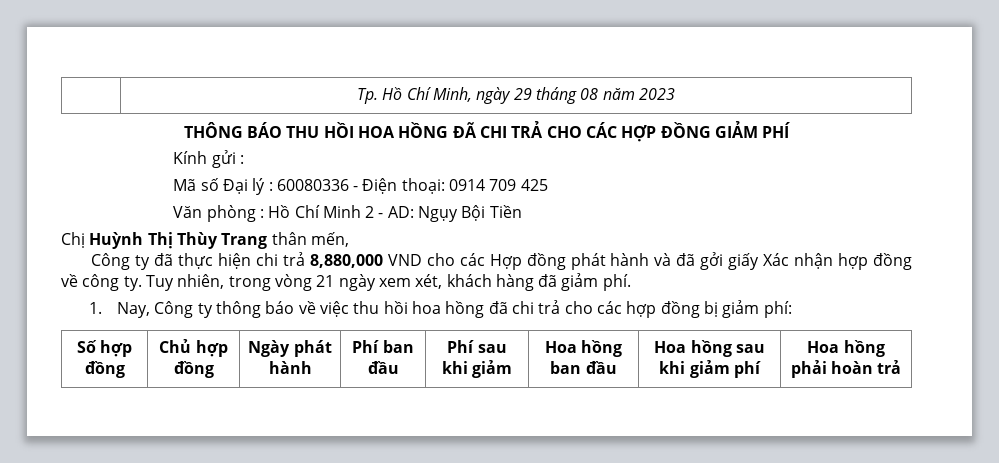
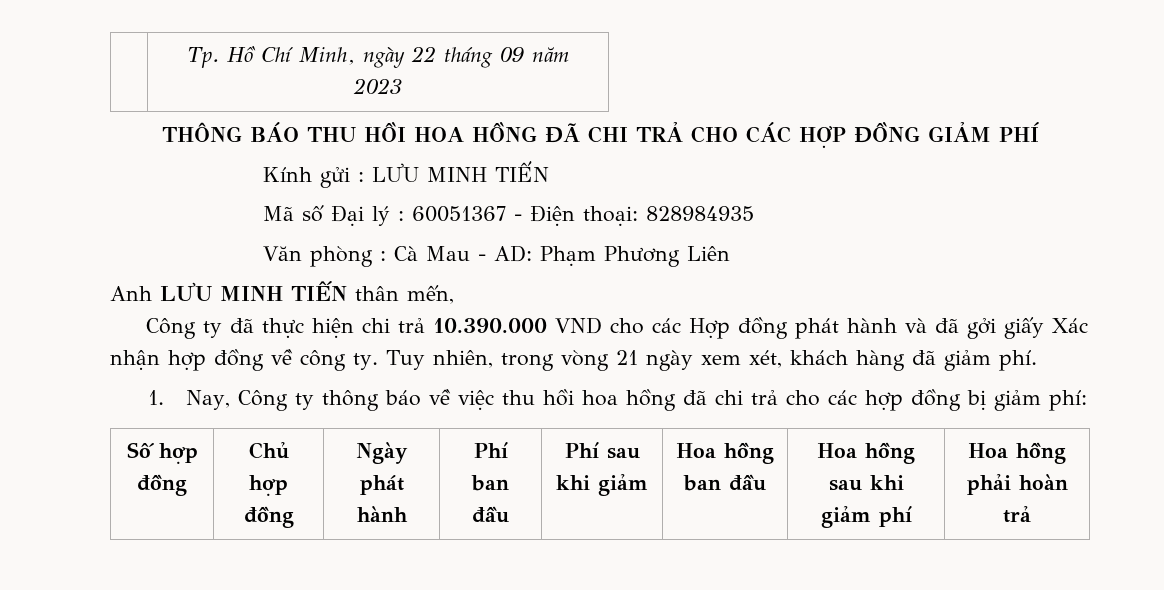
- | Tp. Hồ Chí Minh, ngày 29 tháng 08 năm 2023
+ | Tp. Hồ Chí Minh, ngày 22 tháng 09 năm 2023
- Kính gửi :
+ Kính gửi : LƯU MINH TIẾN
- Mã số Đại lý : 60080336 - Điện thoại: 0914 709 425
+ Mã số Đại lý : 60051367 - Điện thoại: 828984935
- Văn phòng : Hồ Chí Minh 2 - AD: Ngụy Bội Tiền
- Chị Huỳnh Thị Thùy Trang thân mến,
+ Văn phòng : Cà Mau - AD: Phạm Phương Liên
+ Anh LƯU MINH TIẾN thân mến,
- Công ty đã thực hiện chi trả 8,880,000 VND cho các Hợp đồng phát hành và đã gởi giấy Xác nhận hợp đồng về công ty.
+ Công ty đã thực hiện chi trả 10.390.000 VND cho các Hợp đồng phát hành và đã gởi giấy Xác nhận hợp đồng về công ty.

